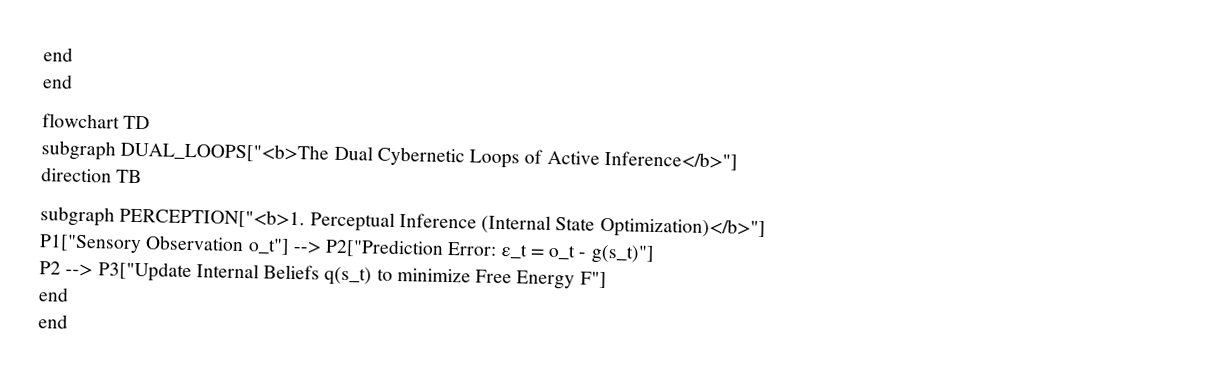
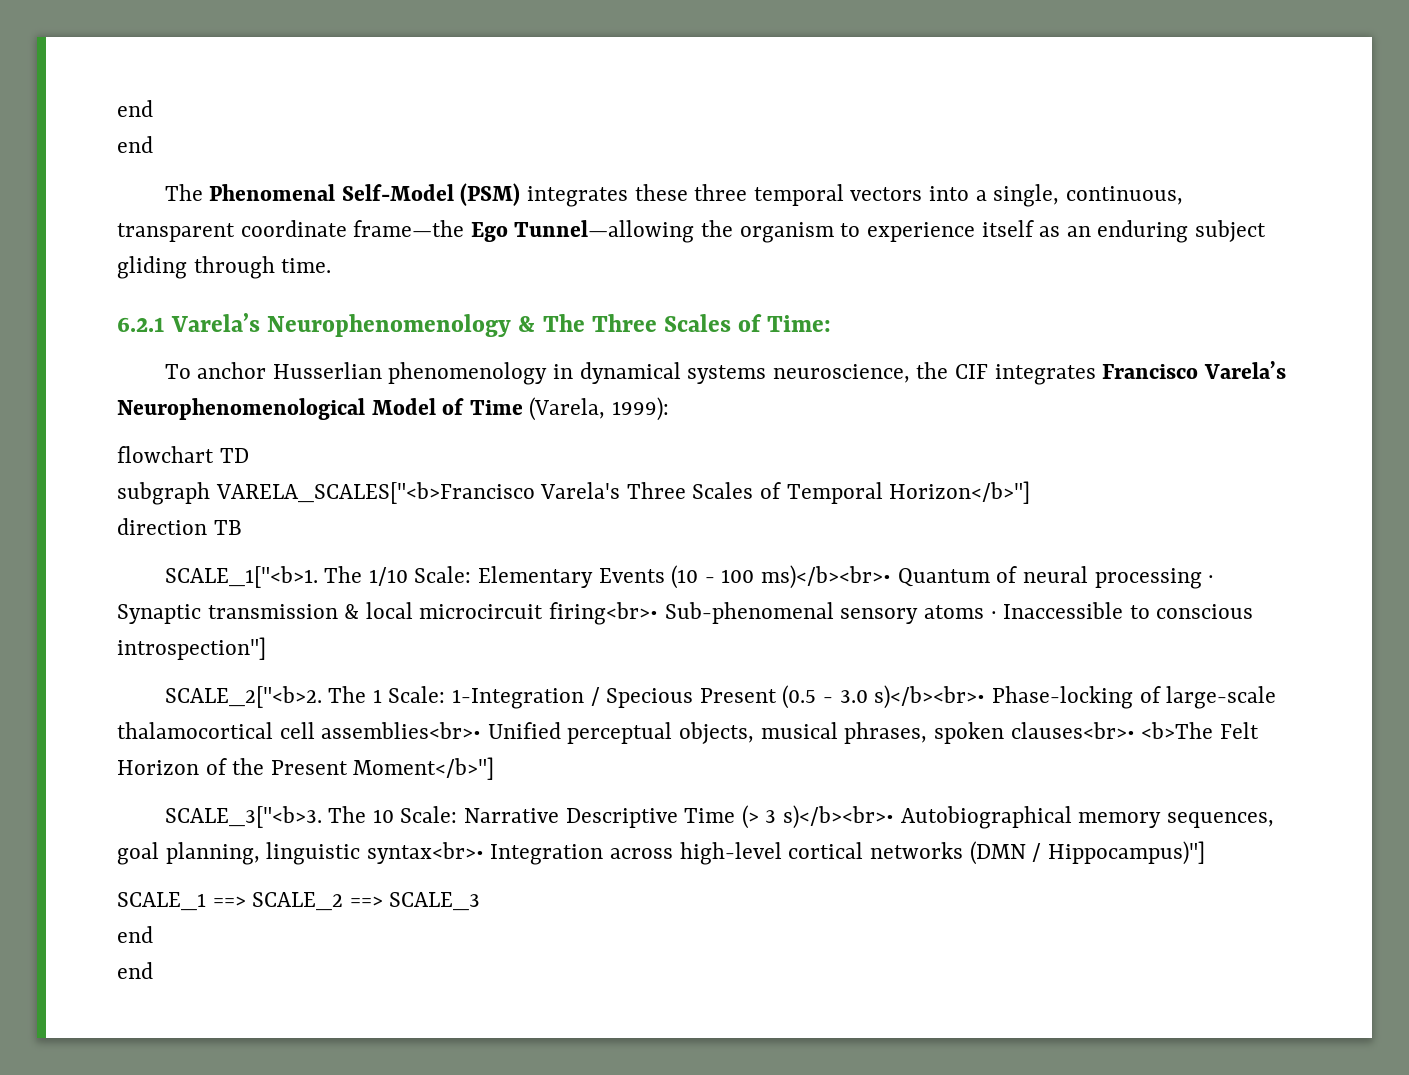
+ The Phenomenal Self-Model (PSM) integrates these three temporal vectors into a single, continuous, transparent coordinate frame—the Ego Tunnel—allowing the organism to experience itself as an enduring subject gliding through time.
+ 6.2.1 Varela’s Neurophenomenology & The Three Scales of Time:
+ To anchor Husserlian phenomenology in dynamical systems neuroscience, the CIF integrates Francisco Varela’s Neurophenomenological Model of Time (Varela, 1999):
  flowchart TD
- subgraph DUAL_LOOPS["<b>The Dual Cybernetic Loops of Active Inference</b>"]
+ subgraph VARELA_SCALES["<b>Francisco Varela's Three Scales of Temporal Horizon</b>"]
  direction TB
- subgraph PERCEPTION["<b>1. Perceptual Inference (Internal State Optimization)</b>"]
- P1["Sensory Observation o_t"] --> P2["Prediction Error: ε_t = o_t - g(s_t)"]
- P2 --> P3["Update Internal Beliefs q(s_t) to minimize Free Energy F"]
+ SCALE_1["<b>1. The 1/10 Scale: Elementary Events (10 - 100 ms)</b><br>• Quantum of neural processing · Synaptic transmission & local microcircuit firing<br>• Sub-phenomenal sensory atoms · Inaccessible to conscious introspection"]
+ SCALE_2["<b>2. The 1 Scale: 1-Integration / Specious Present (0.5 - 3.0 s)</b><br>• Phase-locking of large-scale thalamocortical cell assemblies<br>• Unified perceptual objects, musical phrases, spoken clauses<br>• <b>The Felt Horizon of the Present Moment</b>"]
+ SCALE_3["<b>3. The 10 Scale: Narrative Descriptive Time (> 3 s)</b><br>• Autobiographical memory sequences, goal planning, linguistic syntax<br>• Integration across high-level cortical networks (DMN / Hippocampus)"]
+ SCALE_1 ==> SCALE_2 ==> SCALE_3

